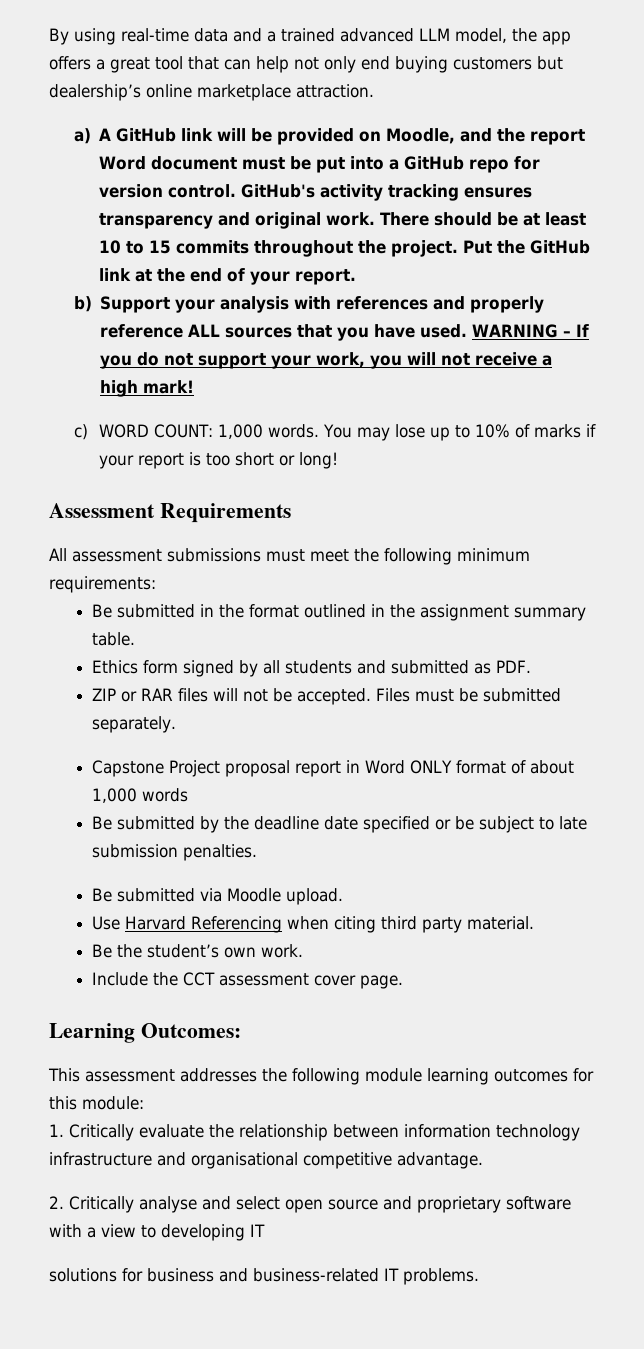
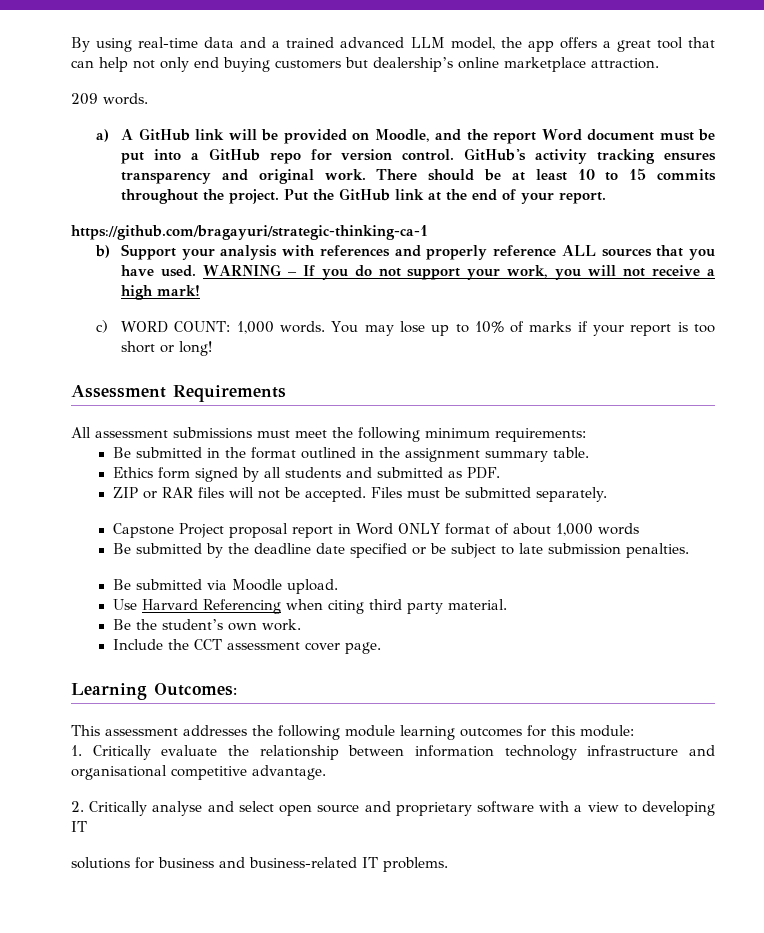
+ 209 words.
+ https://github.com/bragayuri/strategic-thinking-ca-1

